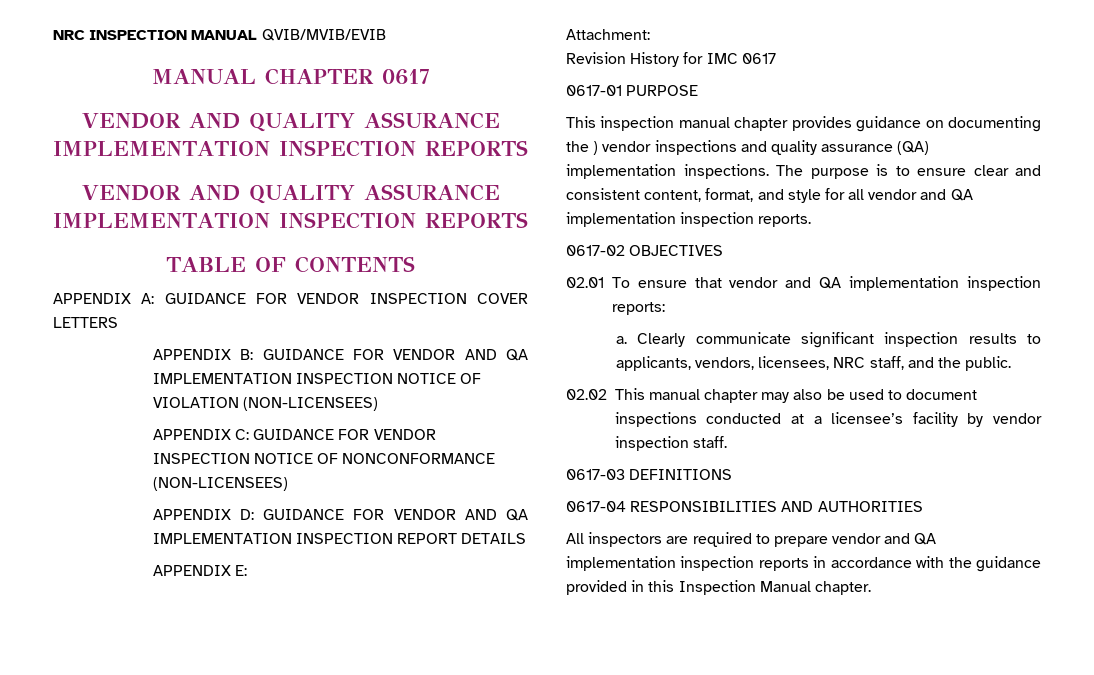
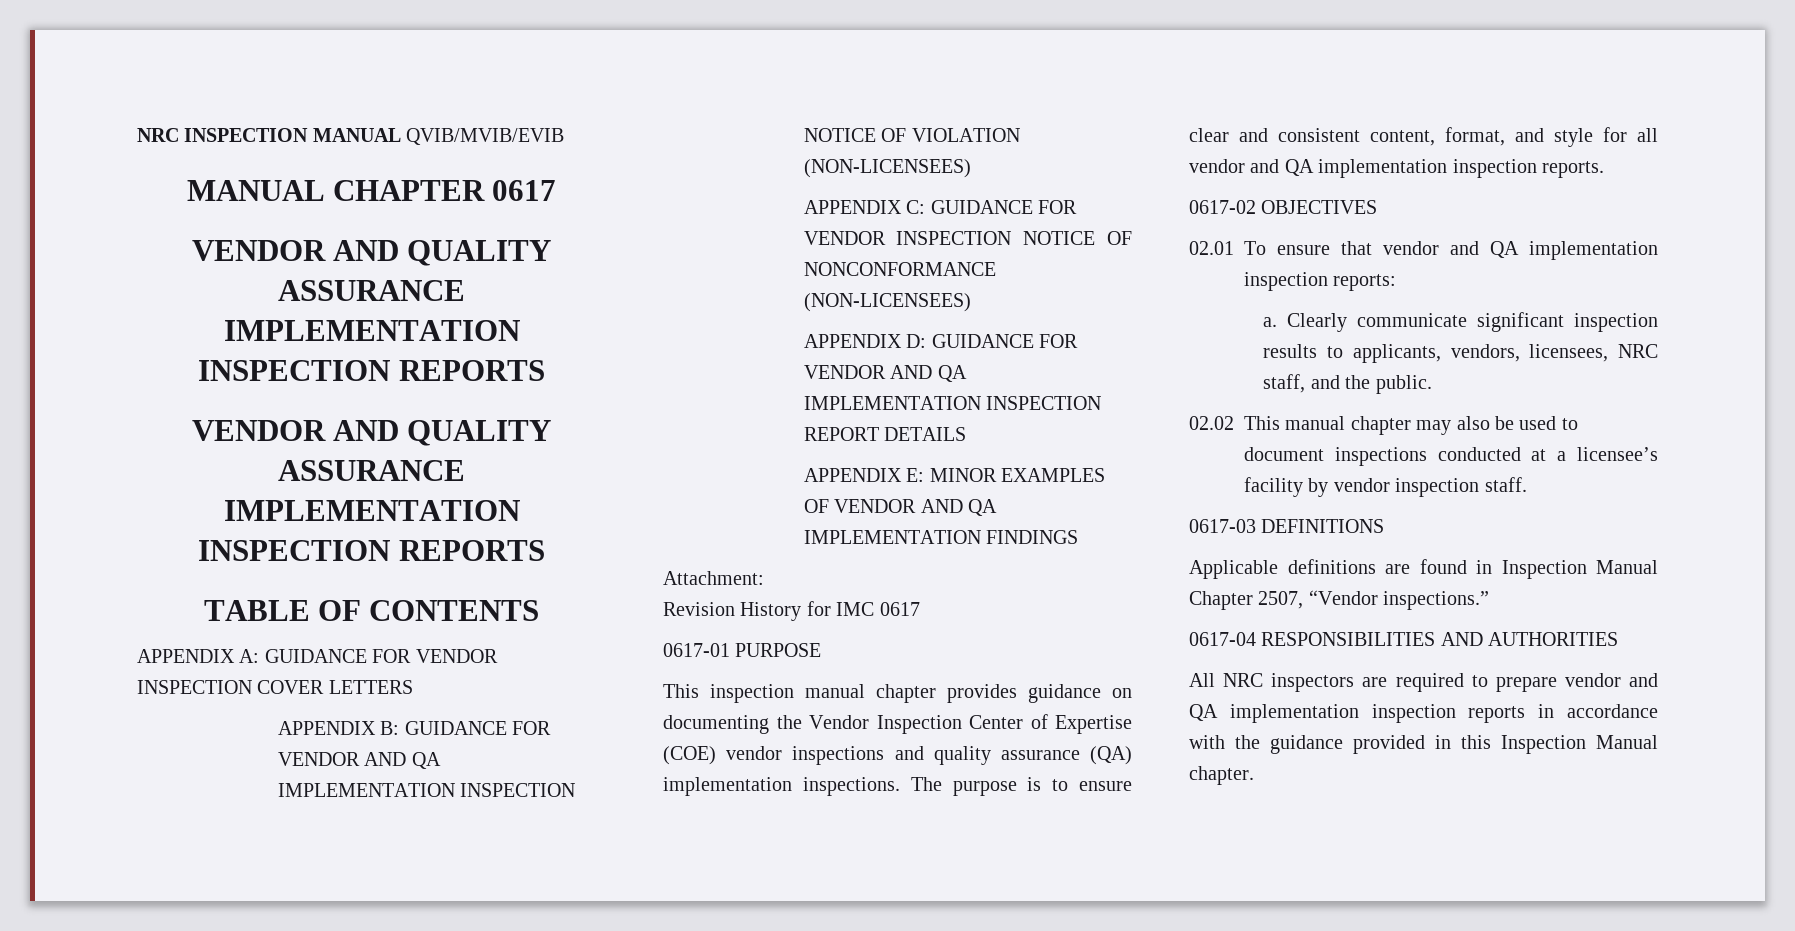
- APPENDIX E:
+ APPENDIX E: MINOR EXAMPLES OF VENDOR AND QA IMPLEMENTATION FINDINGS
- This inspection manual chapter provides guidance on documenting the ) vendor inspections and quality assurance (QA) implementation inspections.
+ This inspection manual chapter provides guidance on documenting the Vendor Inspection Center of Expertise (COE) vendor inspections and quality assurance (QA) implementation inspections.
+ Applicable definitions are found in Inspection Manual Chapter 2507, “Vendor inspections.”
- All inspectors are required to prepare vendor and QA implementation inspection reports in accordance with the guidance provided in this Inspection Manual chapter.
+ All NRC inspectors are required to prepare vendor and QA implementation inspection reports in accordance with the guidance provided in this Inspection Manual chapter.

